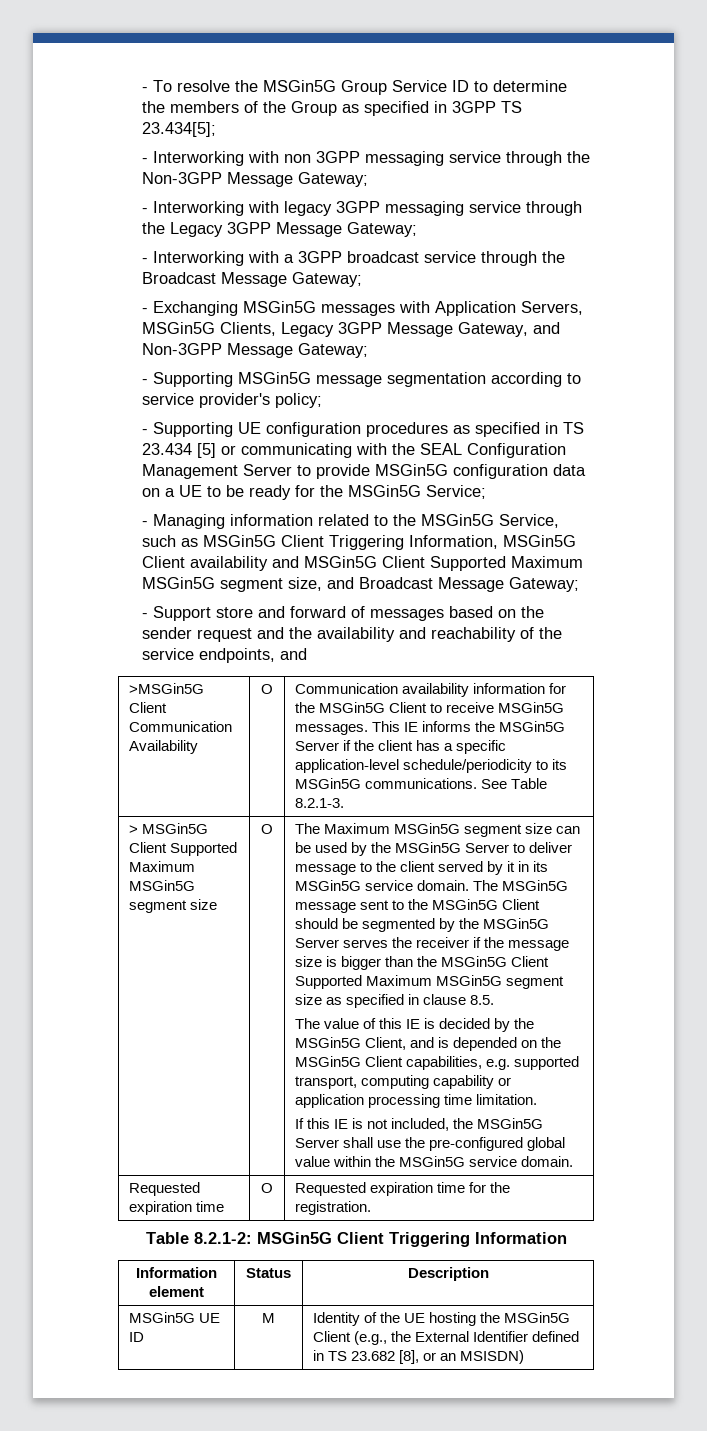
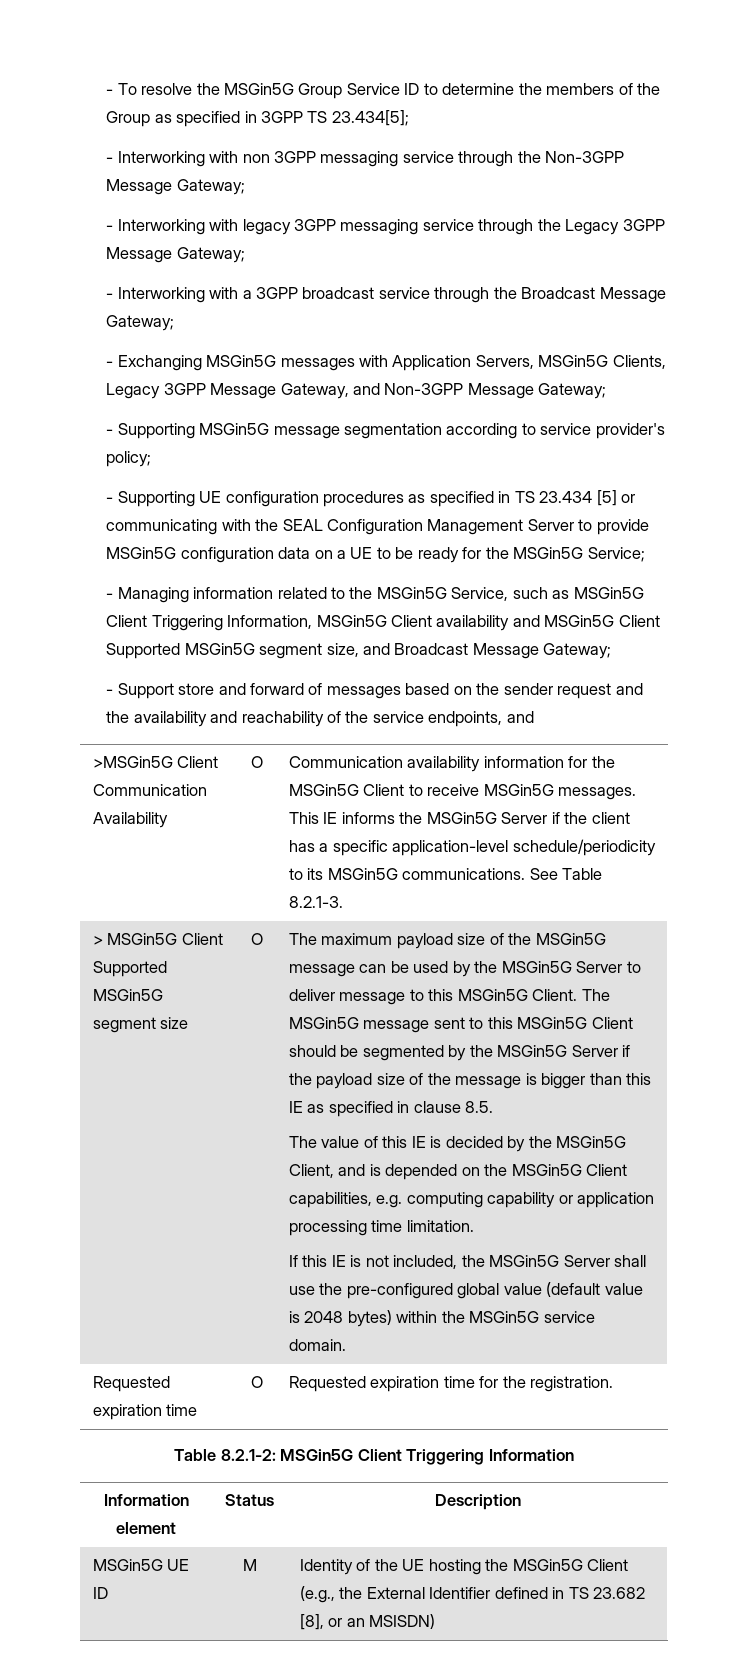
- - Managing information related to the MSGin5G Service, such as MSGin5G Client Triggering Information, MSGin5G Client availability and MSGin5G Client Supported Maximum MSGin5G segment size, and Broadcast Message Gateway;
+ - Managing information related to the MSGin5G Service, such as MSGin5G Client Triggering Information, MSGin5G Client availability and MSGin5G Client Supported MSGin5G segment size, and Broadcast Message Gateway;
- > MSGin5G Client Supported Maximum MSGin5G segment size
+ > MSGin5G Client Supported MSGin5G segment size
- The Maximum MSGin5G segment size can be used by the MSGin5G Server to deliver message to the client served by it in its MSGin5G service domain.
+ The maximum payload size of the MSGin5G message can be used by the MSGin5G Server to deliver message to this MSGin5G Client.
- The MSGin5G message sent to the MSGin5G Client should be segmented by the MSGin5G Server serves the receiver if the message size is bigger than the MSGin5G Client Supported Maximum MSGin5G segment size as specified in clause 8.5.
+ The MSGin5G message sent to this MSGin5G Client should be segmented by the MSGin5G Server if the payload size of the message is bigger than this IE as specified in clause 8.5.
- The value of this IE is decided by the MSGin5G Client, and is depended on the MSGin5G Client capabilities, e.g. supported transport, computing capability or application processing time limitation.
+ The value of this IE is decided by the MSGin5G Client, and is depended on the MSGin5G Client capabilities, e.g. computing capability or application processing time limitation.
- If this IE is not included, the MSGin5G Server shall use the pre-configured global value within the MSGin5G service domain.
+ If this IE is not included, the MSGin5G Server shall use the pre-configured global value (default value is 2048 bytes) within the MSGin5G service domain.

